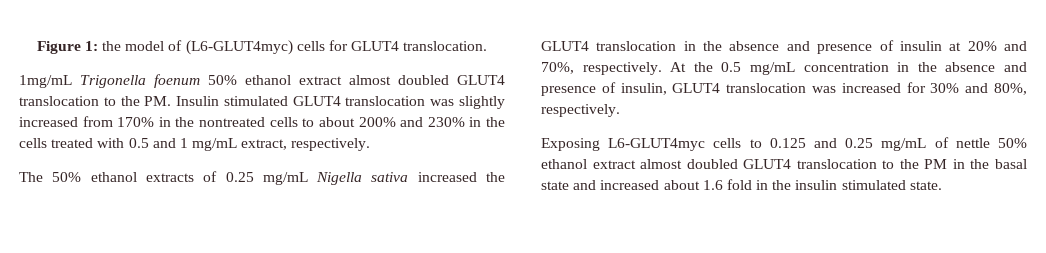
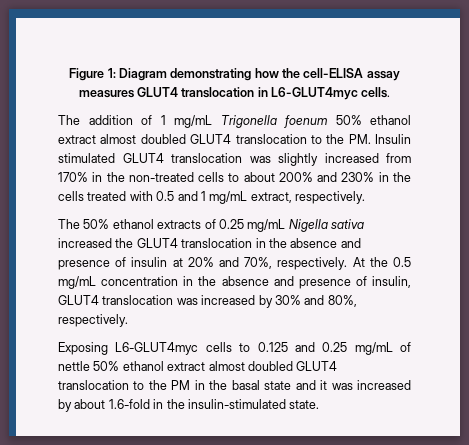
- Figure 1: the model of (L6-GLUT4myc) cells for GLUT4 translocation.
- 1mg/mL Trigonella foenum 50% ethanol extract almost doubled GLUT4 translocation to the PM. Insulin stimulated GLUT4 translocation was slightly increased from 170% in the nontreated cells to about 200% and 230% in the cells treated with 0.5 and 1 mg/mL extract, respectively.
+ Figure 1: Diagram demonstrating how the cell-ELISA assay measures GLUT4 translocation in L6-GLUT4myc cells.
+ The addition of 1 mg/mL Trigonella foenum 50% ethanol extract almost doubled GLUT4 translocation to the PM. Insulin stimulated GLUT4 translocation was slightly increased from 170% in the non-treated cells to about 200% and 230% in the cells treated with 0.5 and 1 mg/mL extract, respectively.
- At the 0.5 mg/mL concentration in the absence and presence of insulin, GLUT4 translocation was increased for 30% and 80%, respectively.
+ At the 0.5 mg/mL concentration in the absence and presence of insulin, GLUT4 translocation was increased by 30% and 80%, respectively.
- Exposing L6-GLUT4myc cells to 0.125 and 0.25 mg/mL of nettle 50% ethanol extract almost doubled GLUT4 translocation to the PM in the basal state and increased about 1.6 fold in the insulin stimulated state.
+ Exposing L6-GLUT4myc cells to 0.125 and 0.25 mg/mL of nettle 50% ethanol extract almost doubled GLUT4 translocation to the PM in the basal state and it was increased by about 1.6-fold in the insulin-stimulated state.

